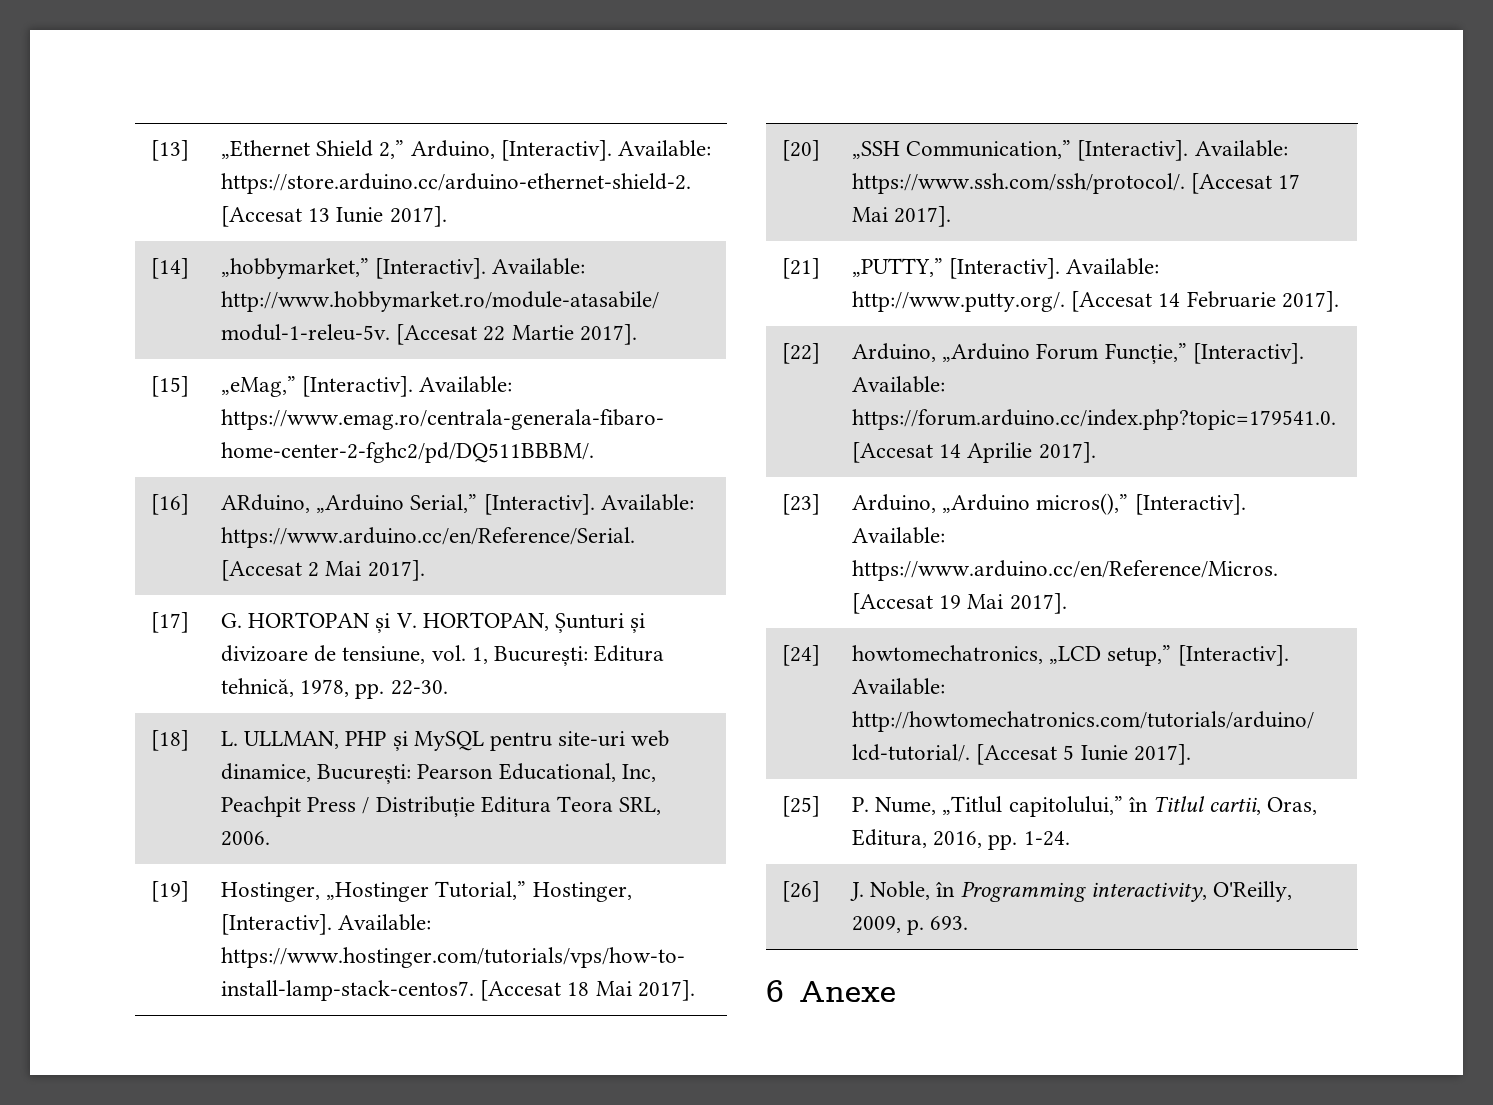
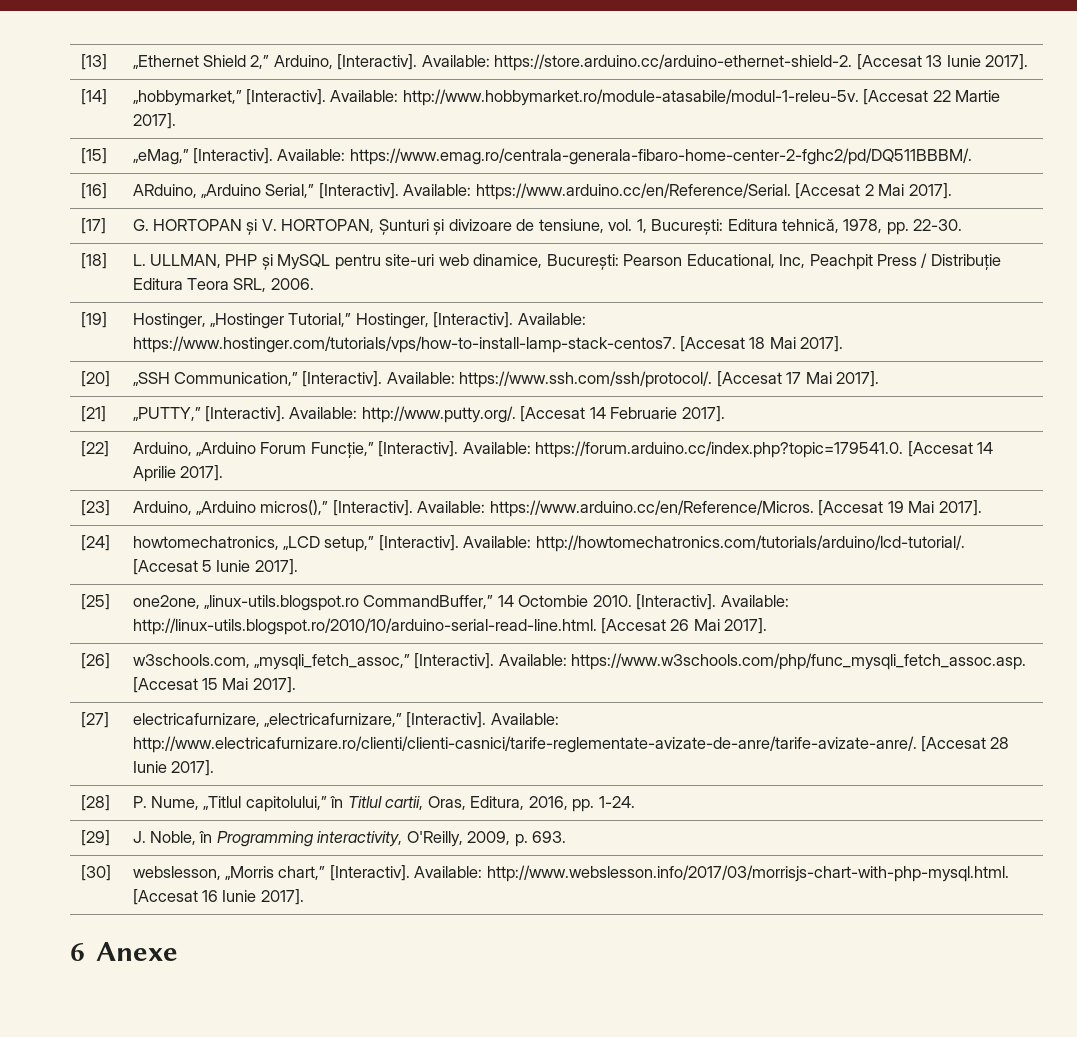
- [25] | P. Nume, „Titlul capitolului,” în Titlul cartii, Oras, Editura, 2016, pp. 1-24.
+ [25] | one2one, „linux-utils.blogspot.ro CommandBuffer,” 14 Octombie 2010. [Interactiv]. Available: http://linux-utils.blogspot.ro/2010/10/arduino-serial-read-line.html. [Accesat 26 Mai 2017].
+ [26] | w3schools.com, „mysqli_fetch_assoc,” [Interactiv]. Available: https://www.w3schools.com/php/func_mysqli_fetch_assoc.asp. [Accesat 15 Mai 2017].
+ [27] | electricafurnizare, „electricafurnizare,” [Interactiv]. Available: http://www.electricafurnizare.ro/clienti/clienti-casnici/tarife-reglementate-avizate-de-anre/tarife-avizate-anre/. [Accesat 28 Iunie 2017].
+ [28] | P. Nume, „Titlul capitolului,” în Titlul cartii, Oras, Editura, 2016, pp. 1-24.
- [26] | J. Noble, în Programming interactivity, O'Reilly, 2009, p. 693.
+ [29] | J. Noble, în Programming interactivity, O'Reilly, 2009, p. 693.
+ [30] | webslesson, „Morris chart,” [Interactiv]. Available: http://www.webslesson.info/2017/03/morrisjs-chart-with-php-mysql.html. [Accesat 16 Iunie 2017].

